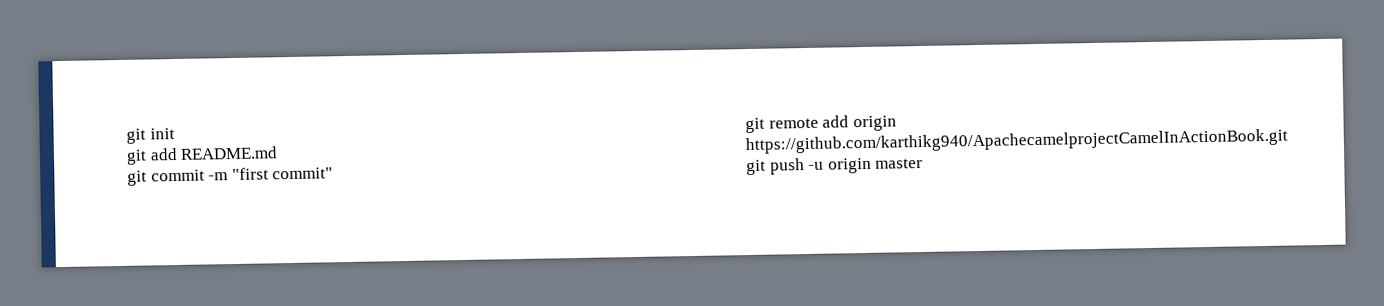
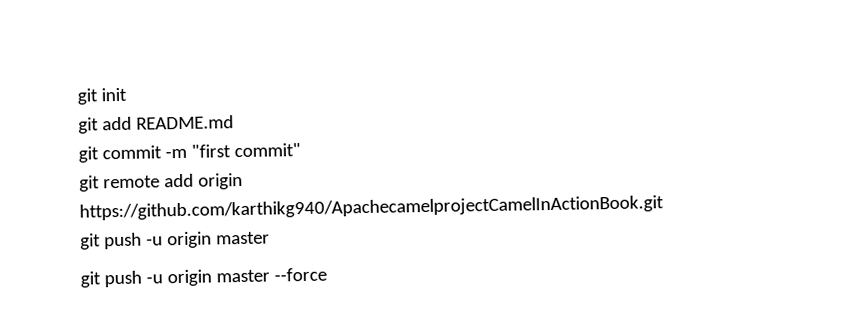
+ git push -u origin master --force

